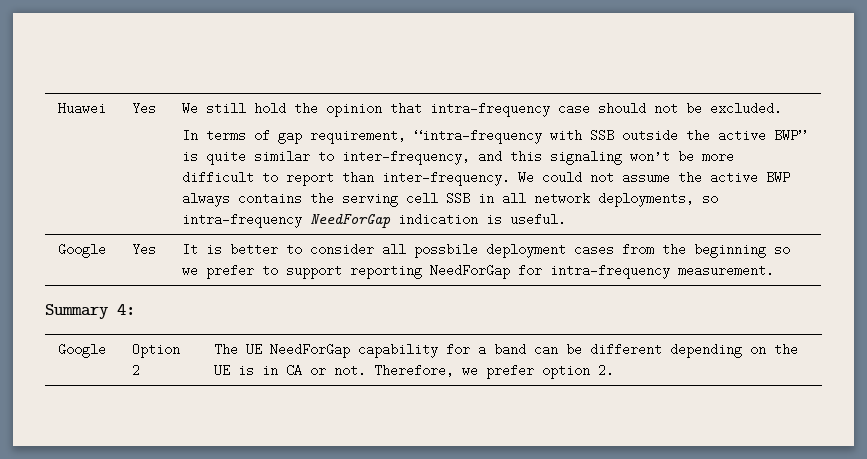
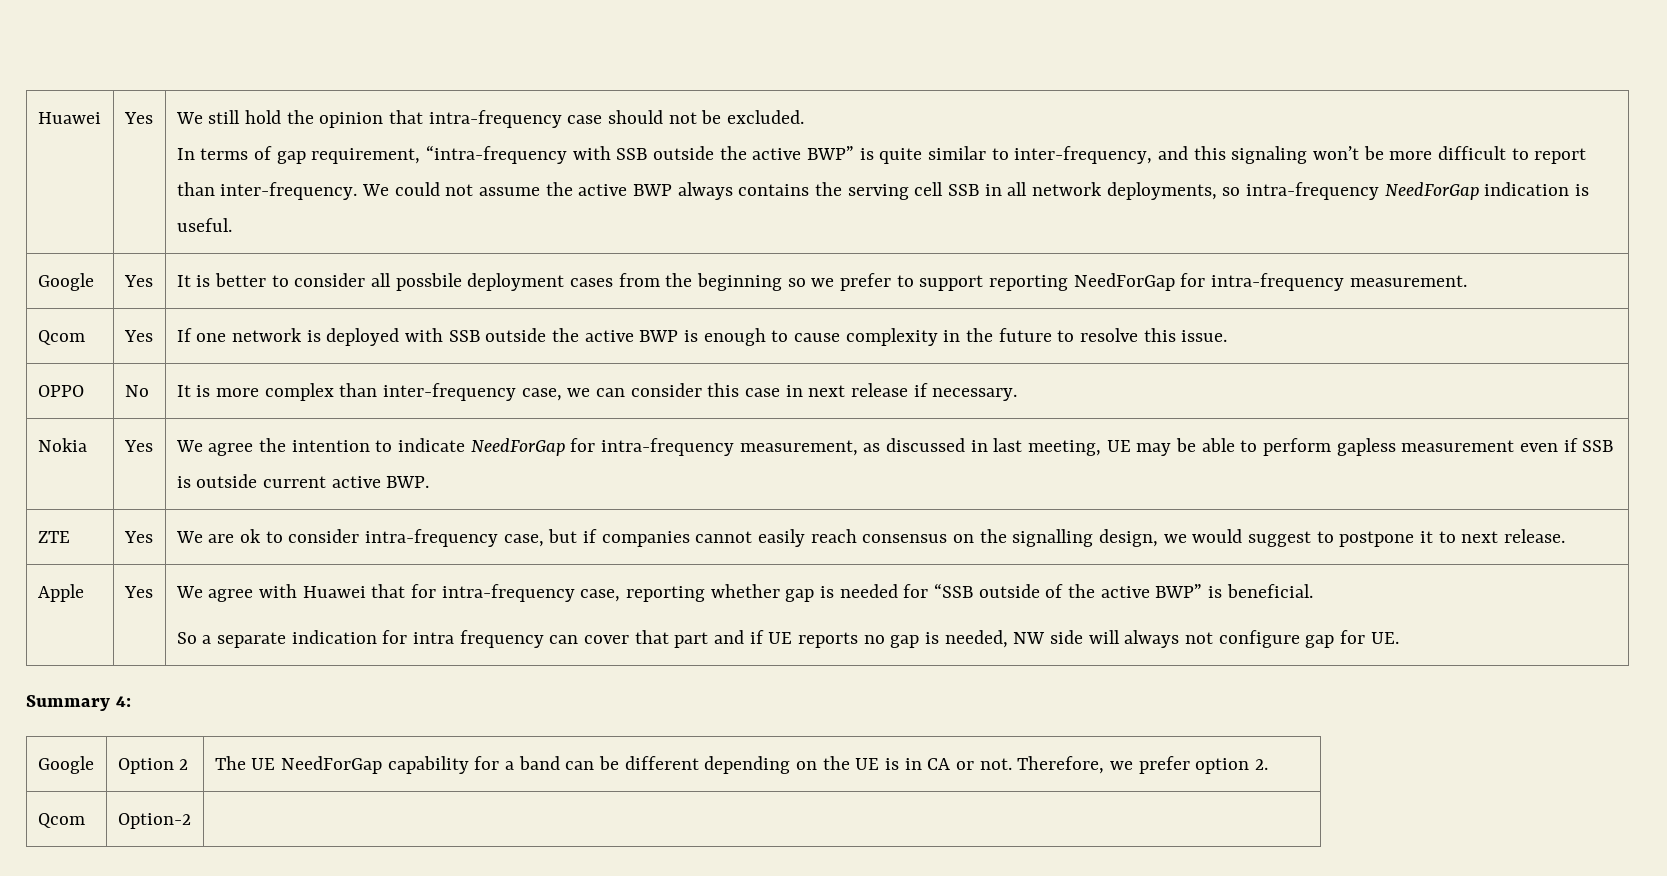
+ Qcom | Yes | If one network is deployed with SSB outside the active BWP is enough to cause complexity in the future to resolve this issue.
+ OPPO | No | It is more complex than inter-frequency case, we can consider this case in next release if necessary.
+ Nokia | Yes | We agree the intention to indicate NeedForGap for intra-frequency measurement, as discussed in last meeting, UE may be able to perform gapless measurement even if SSB is outside current active BWP.
+ ZTE | Yes | We are ok to consider intra-frequency case, but if companies cannot easily reach consensus on the signalling design, we would suggest to postpone it to next release.
+ Apple | Yes | We agree with Huawei that for intra-frequency case, reporting whether gap is needed for “SSB outside of the active BWP” is beneficial.
+ So a separate indication for intra frequency can cover that part and if UE reports no gap is needed, NW side will always not configure gap for UE.
+ Qcom | Option-2 |

